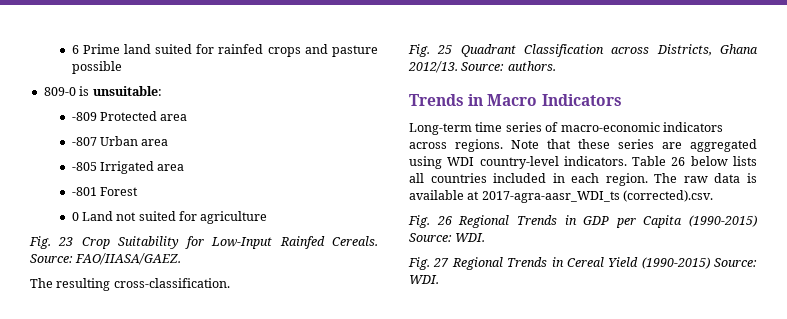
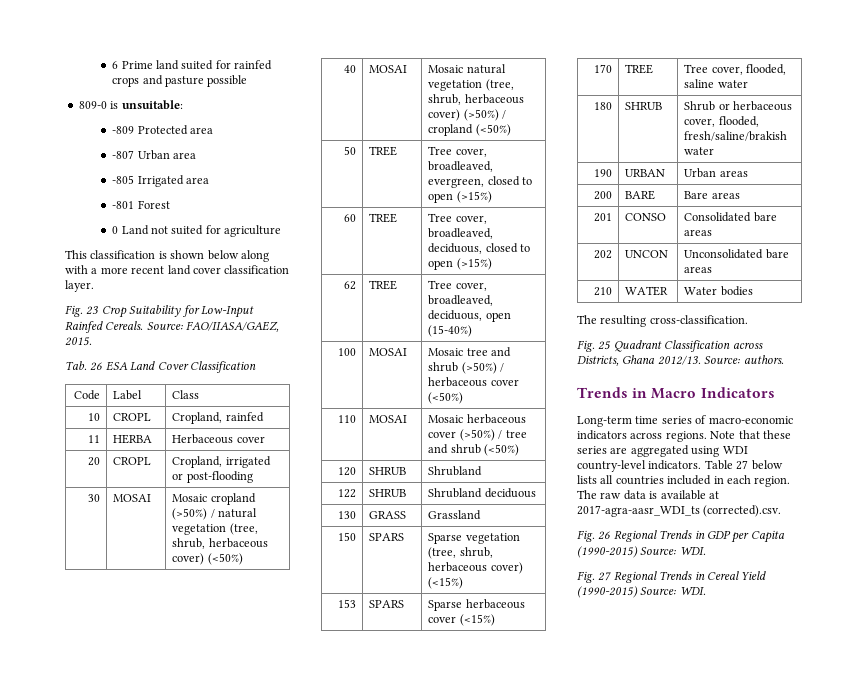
+ This classification is shown below along with a more recent land cover classification layer.
- Source: FAO/IIASA/GAEZ.
+ Source: FAO/IIASA/GAEZ, 2015.
+ Tab. 26 ESA Land Cover Classification
+ Code | Label | Class
+ 10 | CROPL | Cropland, rainfed
+ 11 | HERBA | Herbaceous cover
+ 20 | CROPL | Cropland, irrigated or post-flooding
+ 30 | MOSAI | Mosaic cropland (>50%) / natural vegetation (tree, shrub, herbaceous cover) (<50%)
+ 40 | MOSAI | Mosaic natural vegetation (tree, shrub, herbaceous cover) (>50%) / cropland (<50%)
+ 50 | TREE | Tree cover, broadleaved, evergreen, closed to open (>15%)
+ 60 | TREE | Tree cover, broadleaved, deciduous, closed to open (>15%)
+ 62 | TREE | Tree cover, broadleaved, deciduous, open (15-40%)
+ 100 | MOSAI | Mosaic tree and shrub (>50%) / herbaceous cover (<50%)
+ 110 | MOSAI | Mosaic herbaceous cover (>50%) / tree and shrub (<50%)
+ 120 | SHRUB | Shrubland
+ 122 | SHRUB | Shrubland deciduous
+ 130 | GRASS | Grassland
+ 150 | SPARS | Sparse vegetation (tree, shrub, herbaceous cover) (<15%)
+ 153 | SPARS | Sparse herbaceous cover (<15%)
+ 170 | TREE | Tree cover, flooded, saline water
+ 180 | SHRUB | Shrub or herbaceous cover, flooded, fresh/saline/brakish water
+ 190 | URBAN | Urban areas
+ 200 | BARE | Bare areas
+ 201 | CONSO | Consolidated bare areas
+ 202 | UNCON | Unconsolidated bare areas
+ 210 | WATER | Water bodies
- Table 26 below lists all countries included in each region.
+ Table 27 below lists all countries included in each region.

